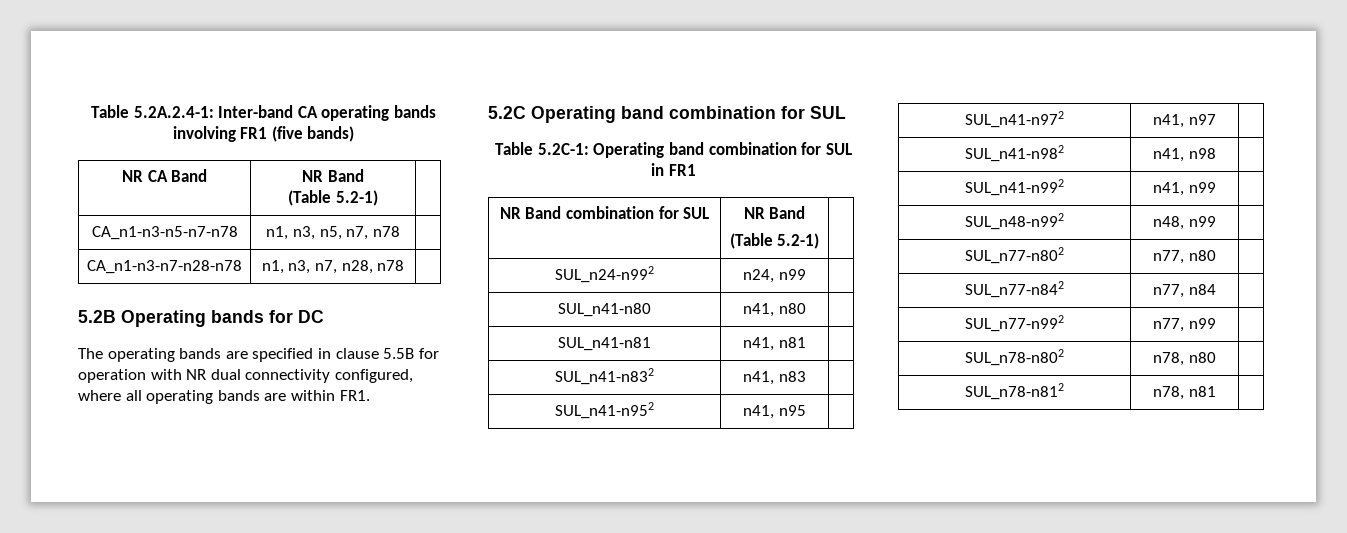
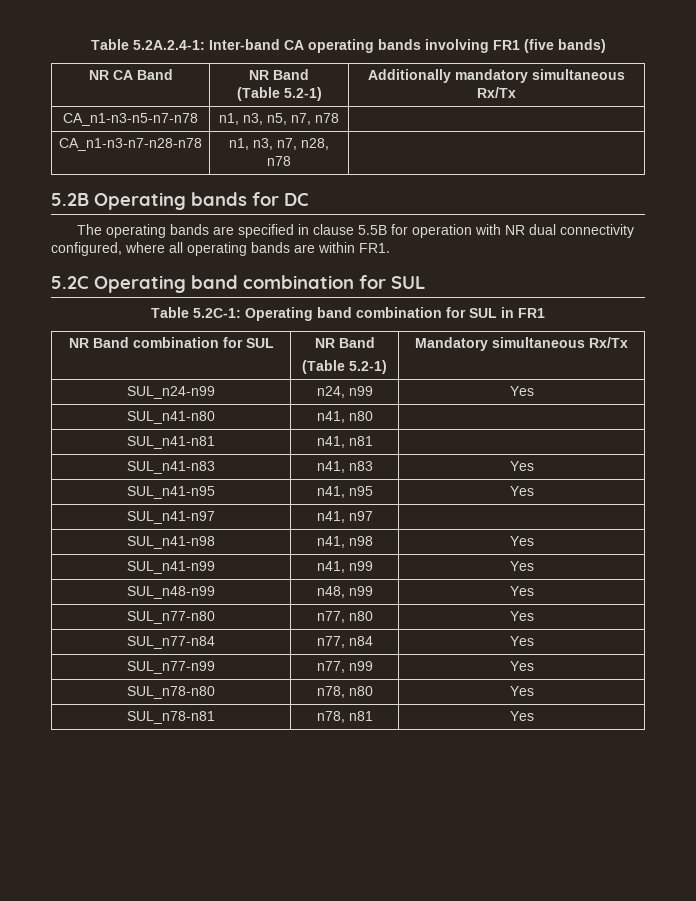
  NR CA Band | NR Band
- (Table 5.2-1) |
+ (Table 5.2-1) | Additionally mandatory simultaneous Rx/Tx
  NR Band combination for SUL | NR Band
- (Table 5.2-1) |
- SUL_n24-n992 | n24, n99 |
+ (Table 5.2-1) | Mandatory simultaneous Rx/Tx
+ SUL_n24-n99 | n24, n99 | Yes
- SUL_n41-n832 | n41, n83 |
- SUL_n41-n952 | n41, n95 |
- SUL_n41-n972 | n41, n97 |
+ SUL_n41-n83 | n41, n83 | Yes
+ SUL_n41-n95 | n41, n95 | Yes
+ SUL_n41-n97 | n41, n97 |
- SUL_n41-n982 | n41, n98 |
- SUL_n41-n992 | n41, n99 |
- SUL_n48-n992 | n48, n99 |
- SUL_n77-n802 | n77, n80 |
- SUL_n77-n842 | n77, n84 |
- SUL_n77-n992 | n77, n99 |
- SUL_n78-n802 | n78, n80 |
- SUL_n78-n812 | n78, n81 |
+ SUL_n41-n98 | n41, n98 | Yes
+ SUL_n41-n99 | n41, n99 | Yes
+ SUL_n48-n99 | n48, n99 | Yes
+ SUL_n77-n80 | n77, n80 | Yes
+ SUL_n77-n84 | n77, n84 | Yes
+ SUL_n77-n99 | n77, n99 | Yes
+ SUL_n78-n80 | n78, n80 | Yes
+ SUL_n78-n81 | n78, n81 | Yes

